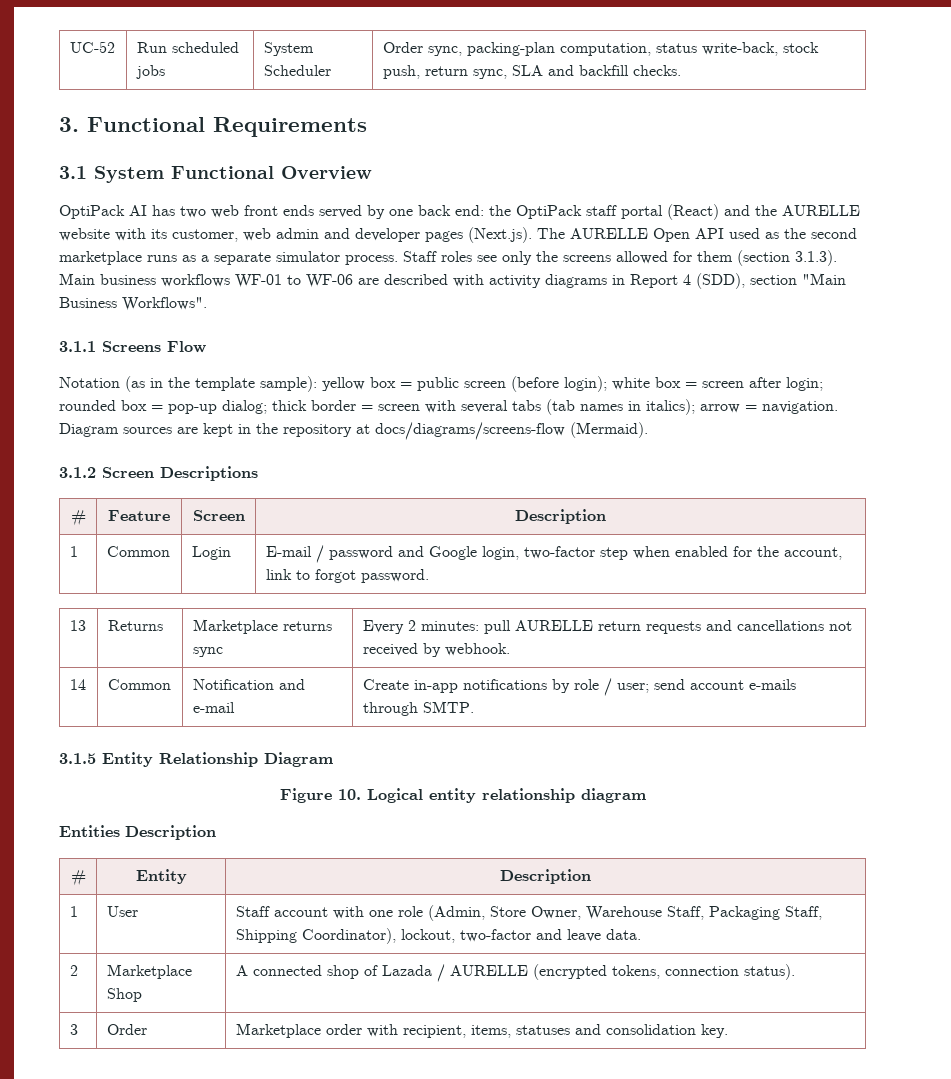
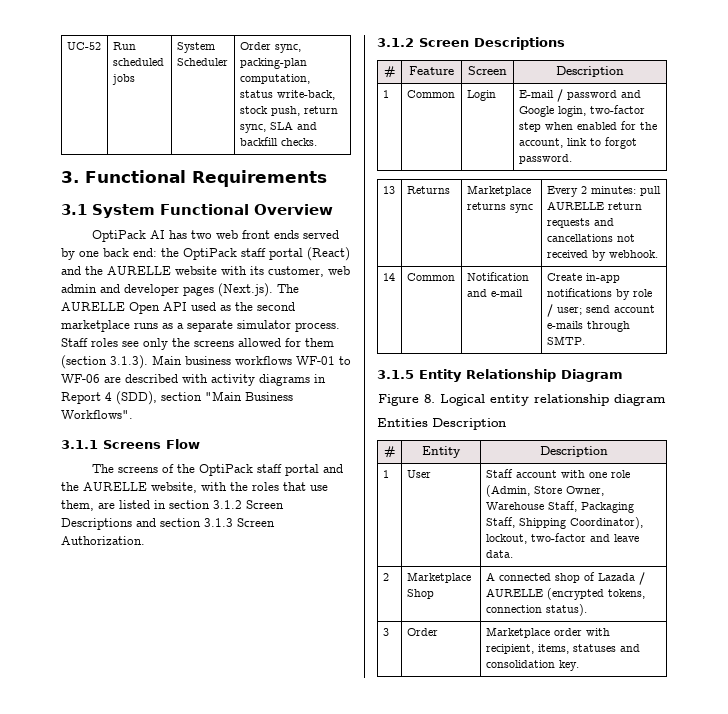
- Notation (as in the template sample): yellow box = public screen (before login); white box = screen after login; rounded box = pop-up dialog; thick border = screen with several tabs (tab names in italics); arrow = navigation. Diagram sources are kept in the repository at docs/diagrams/screens-flow (Mermaid).
+ The screens of the OptiPack staff portal and the AURELLE website, with the roles that use them, are listed in section 3.1.2 Screen Descriptions and section 3.1.3 Screen Authorization.
- Figure 10. Logical entity relationship diagram
+ Figure 8. Logical entity relationship diagram

